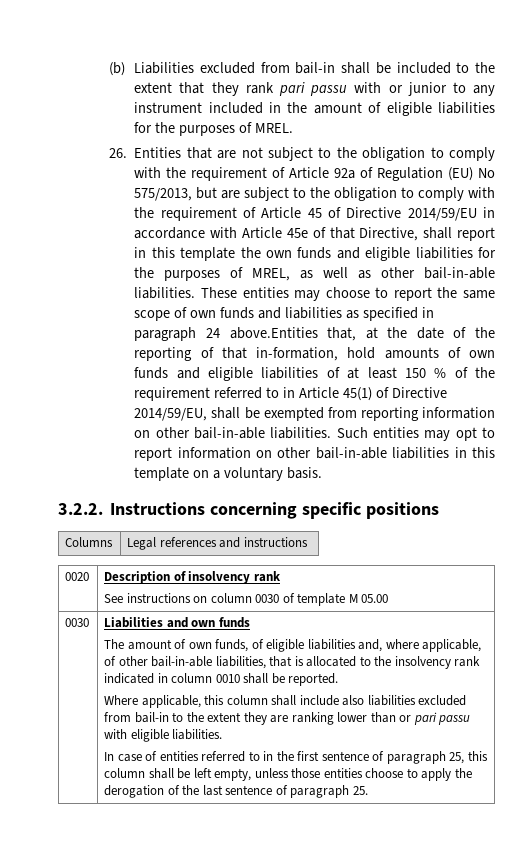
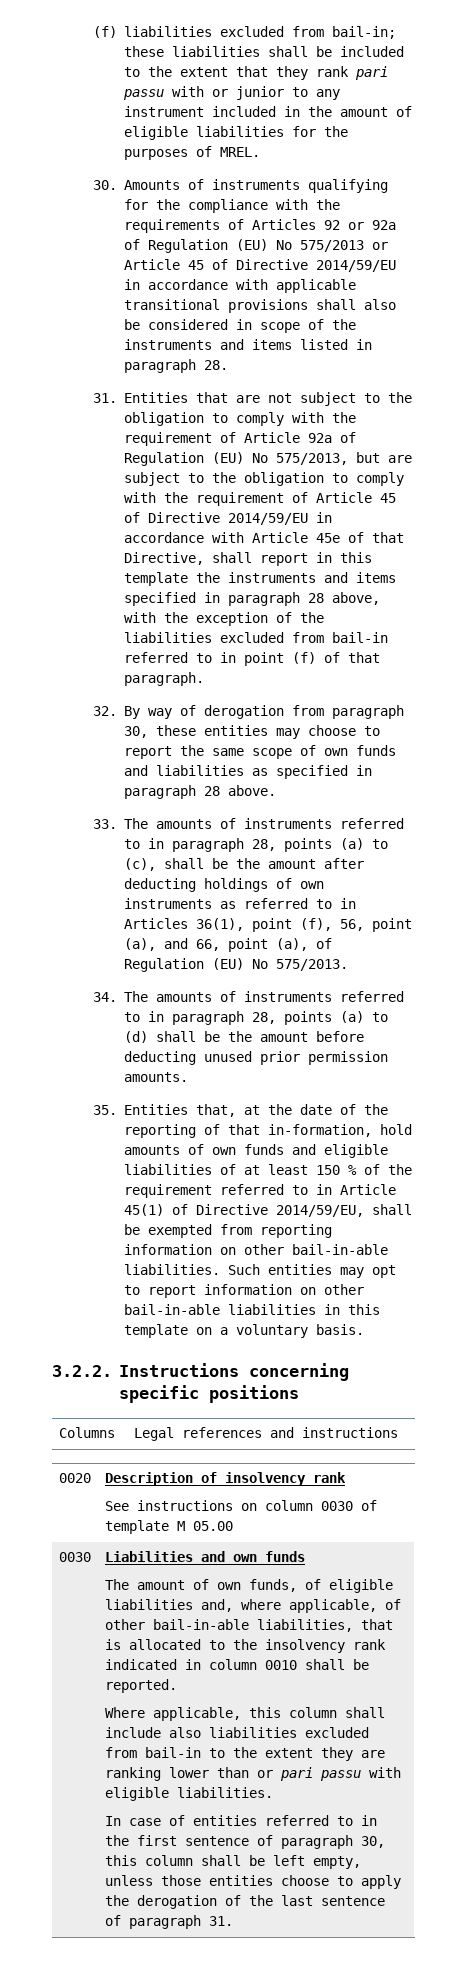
- (b) Liabilities excluded from bail-in shall be included to the extent that they rank pari passu with or junior to any instrument included in the amount of eligible liabilities for the purposes of MREL.
+ (f) liabilities excluded from bail-in; these liabilities shall be included to the extent that they rank pari passu with or junior to any instrument included in the amount of eligible liabilities for the purposes of MREL.
- 26. Entities that are not subject to the obligation to comply with the requirement of Article 92a of Regulation (EU) No 575/2013, but are subject to the obligation to comply with the requirement of Article 45 of Directive 2014/59/EU in accordance with Article 45e of that Directive, shall report in this template the own funds and eligible liabilities for the purposes of MREL, as well as other bail-in-able liabilities. These entities may choose to report the same scope of own funds and liabilities as specified in paragraph 24 above.Entities that, at the date of the reporting of that in-formation, hold amounts of own funds and eligible liabilities of at least 150 % of the requirement referred to in Article 45(1) of Directive 2014/59/EU, shall be exempted from reporting information on other bail-in-able liabilities.
+ 30. Amounts of instruments qualifying for the compliance with the requirements of Articles 92 or 92a of Regulation (EU) No 575/2013 or Article 45 of Directive 2014/59/EU in accordance with applicable transitional provisions shall also be considered in scope of the instruments and items listed in paragraph 28.
+ 31. Entities that are not subject to the obligation to comply with the requirement of Article 92a of Regulation (EU) No 575/2013, but are subject to the obligation to comply with the requirement of Article 45 of Directive 2014/59/EU in accordance with Article 45e of that Directive, shall report in this template the instruments and items specified in paragraph 28 above, with the exception of the liabilities excluded from bail-in referred to in point (f) of that paragraph.
+ 32. By way of derogation from paragraph 30, these entities may choose to report the same scope of own funds and liabilities as specified in paragraph 28 above.
+ 33. The amounts of instruments referred to in paragraph 28, points (a) to (c), shall be the amount after deducting holdings of own instruments as referred to in Articles 36(1), point (f), 56, point (a), and 66, point (a), of Regulation (EU) No 575/2013.
+ 34. The amounts of instruments referred to in paragraph 28, points (a) to (d) shall be the amount before deducting unused prior permission amounts.
+ 35. Entities that, at the date of the reporting of that in-formation, hold amounts of own funds and eligible liabilities of at least 150 % of the requirement referred to in Article 45(1) of Directive 2014/59/EU, shall be exempted from reporting information on other bail-in-able liabilities.
- In case of entities referred to in the first sentence of paragraph 25, this column shall be left empty, unless those entities choose to apply the derogation of the last sentence of paragraph 25.
+ In case of entities referred to in the first sentence of paragraph 30, this column shall be left empty, unless those entities choose to apply the derogation of the last sentence of paragraph 31.

